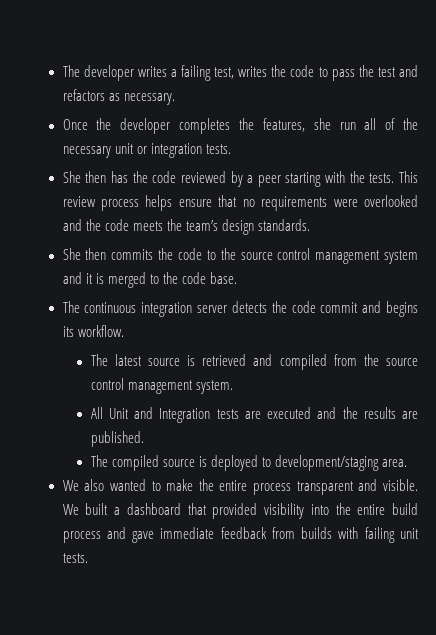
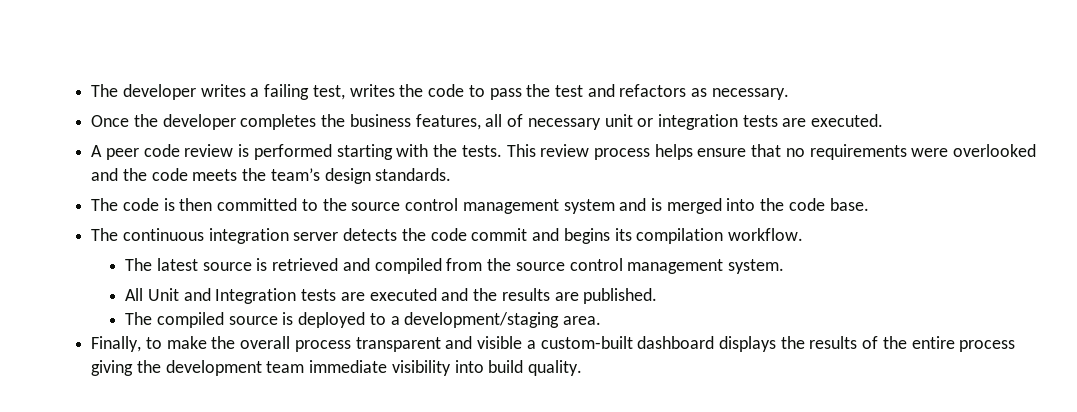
- Once the developer completes the features, she run all of the necessary unit or integration tests.
- She then has the code reviewed by a peer starting with the tests.
+ Once the developer completes the business features, all of necessary unit or integration tests are executed.
+ A peer code review is performed starting with the tests.
- She then commits the code to the source control management system and it is merged to the code base.
+ The code is then committed to the source control management system and is merged into the code base.
- The continuous integration server detects the code commit and begins its workflow.
+ The continuous integration server detects the code commit and begins its compilation workflow.
- The compiled source is deployed to development/staging area.
+ The compiled source is deployed to a development/staging area.
- We also wanted to make the entire process transparent and visible. We built a dashboard that provided visibility into the entire build process and gave immediate feedback from builds with failing unit tests.
+ Finally, to make the overall process transparent and visible a custom-built dashboard displays the results of the entire process giving the development team immediate visibility into build quality.

